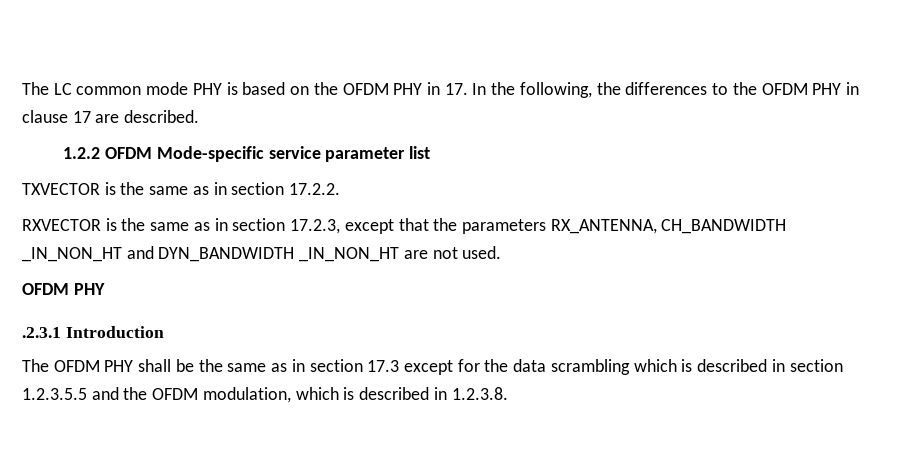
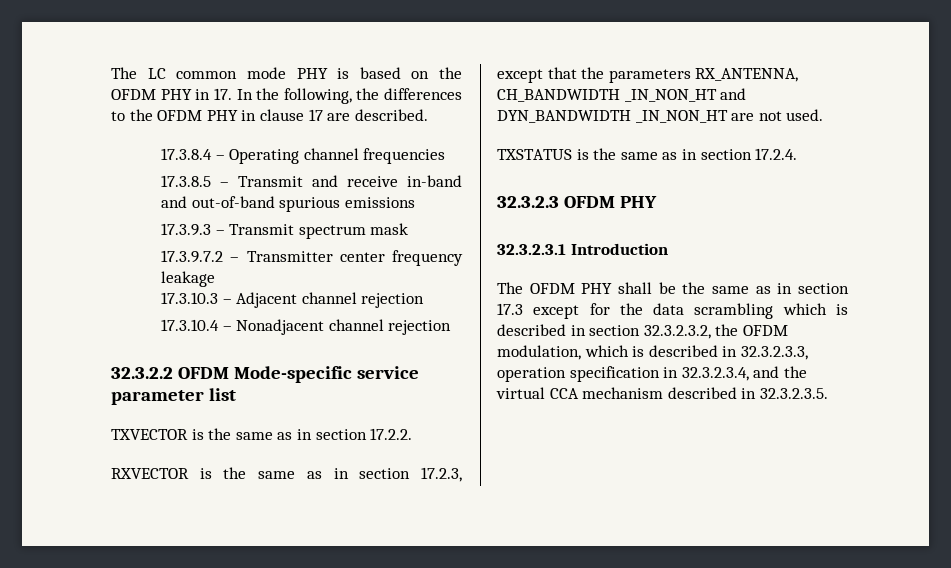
- 1.2.2 OFDM Mode-specific service parameter list
+ 17.3.8.4 – Operating channel frequencies
+ 17.3.8.5 – Transmit and receive in-band and out-of-band spurious emissions
+ 17.3.9.3 – Transmit spectrum mask
+ 17.3.9.7.2 – Transmitter center frequency leakage
+ 17.3.10.3 – Adjacent channel rejection
+ 17.3.10.4 – Nonadjacent channel rejection
+ 32.3.2.2 OFDM Mode-specific service parameter list
  RXVECTOR is the same as in section 17.2.3, except that the parameters RX_ANTENNA, CH_BANDWIDTH _IN_NON_HT and DYN_BANDWIDTH _IN_NON_HT are not used.
- OFDM PHY
+ TXSTATUS is the same as in section 17.2.4.
+ 32.3.2.3 OFDM PHY
- .2.3.1 Introduction
+ 32.3.2.3.1 Introduction
- The OFDM PHY shall be the same as in section 17.3 except for the data scrambling which is described in section 1.2.3.5.5 and the OFDM modulation, which is described in 1.2.3.8.
+ The OFDM PHY shall be the same as in section 17.3 except for the data scrambling which is described in section 32.3.2.3.2, the OFDM modulation, which is described in 32.3.2.3.3, operation specification in 32.3.2.3.4, and the virtual CCA mechanism described in 32.3.2.3.5.

